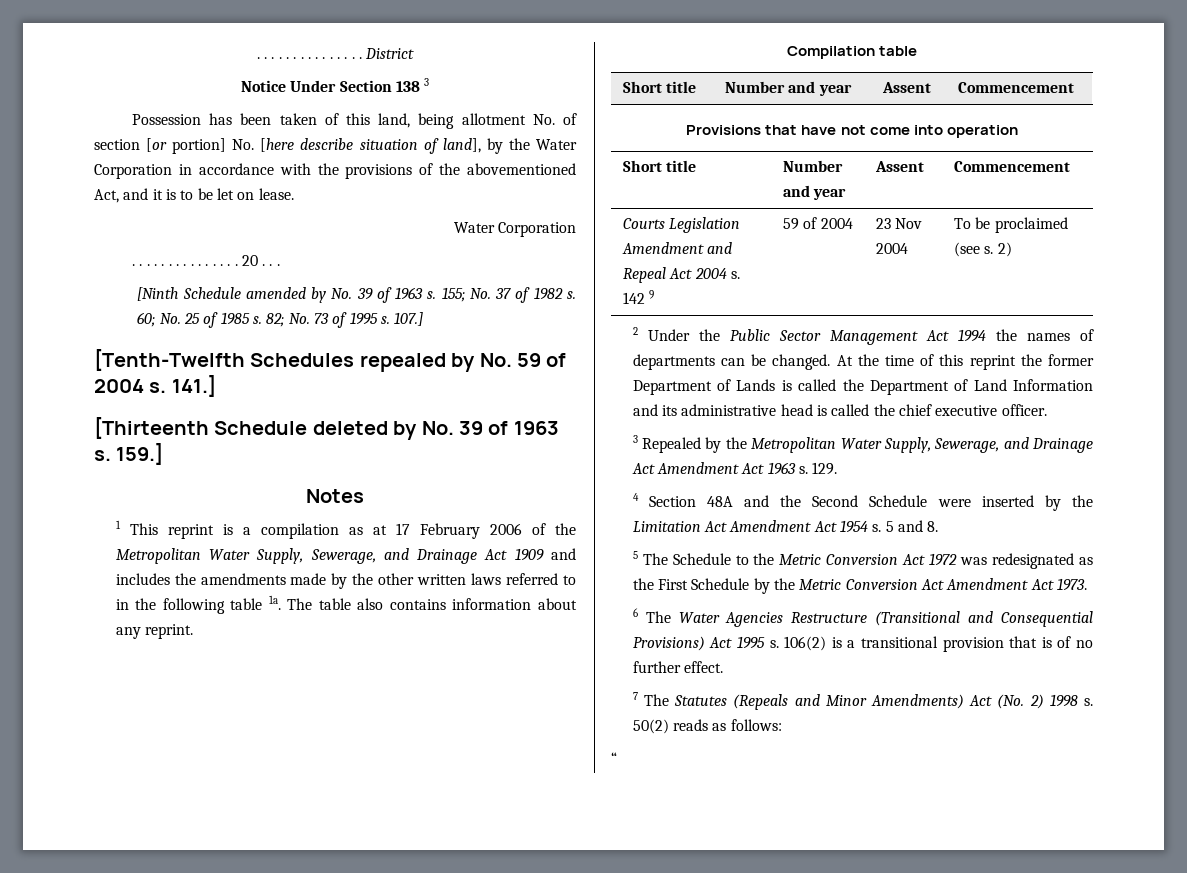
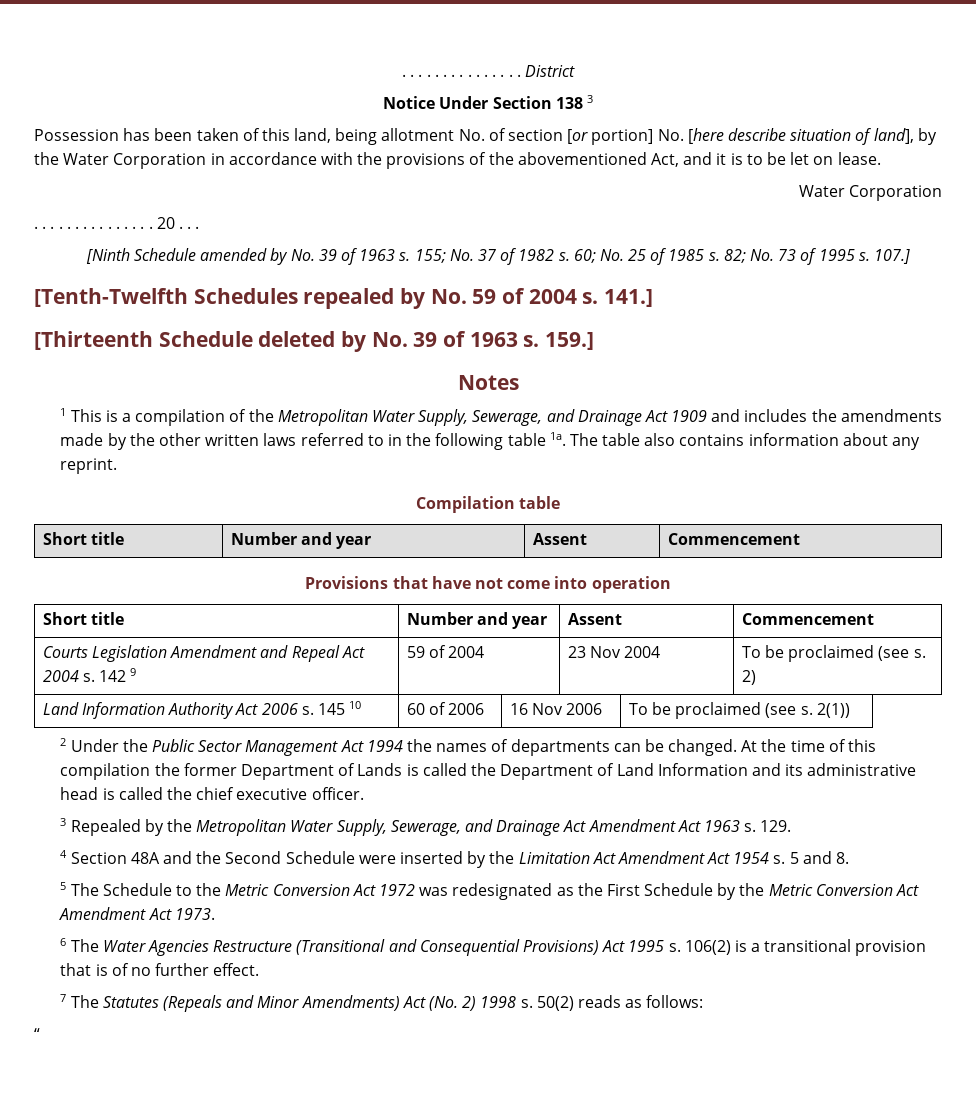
- 1 This reprint is a compilation as at 17 February 2006 of the Metropolitan Water Supply, Sewerage, and Drainage Act 1909 and includes the amendments made by the other written laws referred to in the following table 1a.
+ 1 This is a compilation of the Metropolitan Water Supply, Sewerage, and Drainage Act 1909 and includes the amendments made by the other written laws referred to in the following table 1a.
+ Land Information Authority Act 2006 s. 145 10 | 60 of 2006 | 16 Nov 2006 | To be proclaimed (see s. 2(1))
- At the time of this reprint the former Department of Lands is called the Department of Land Information and its administrative head is called the chief executive officer.
+ At the time of this compilation the former Department of Lands is called the Department of Land Information and its administrative head is called the chief executive officer.

